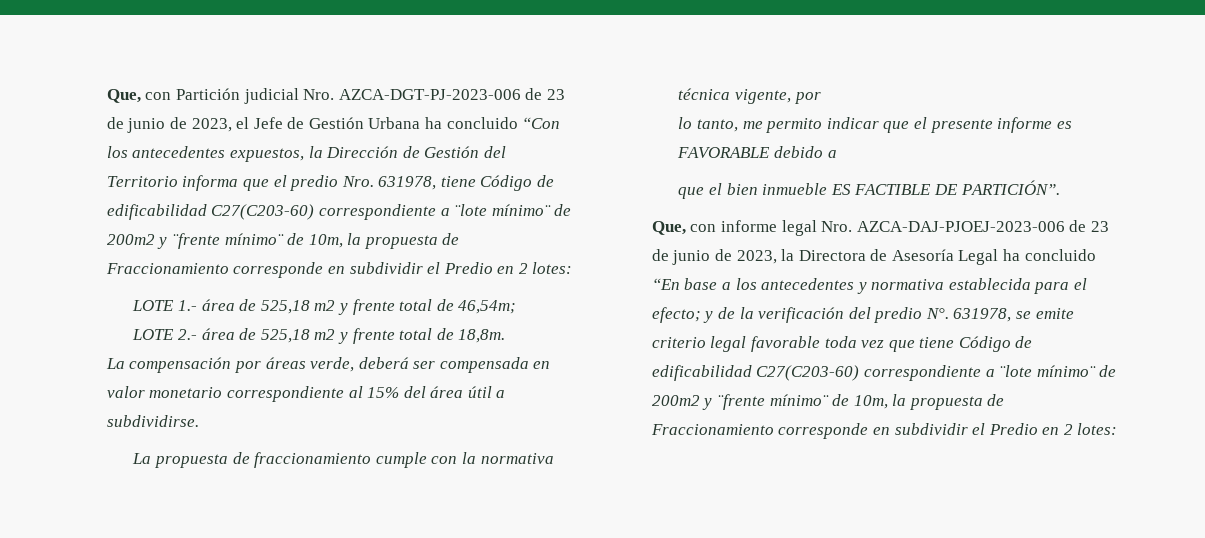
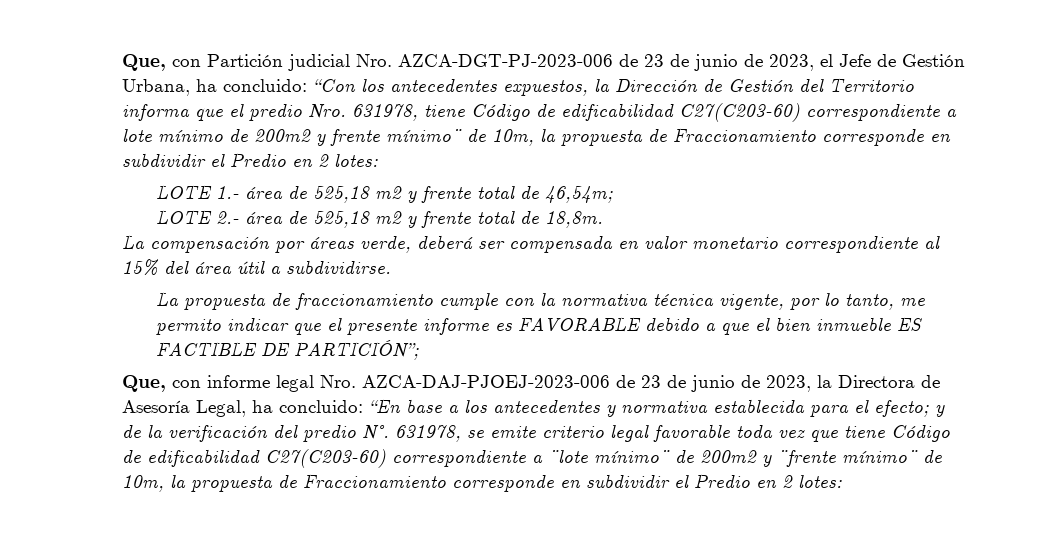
- Que, con Partición judicial Nro. AZCA-DGT-PJ-2023-006 de 23 de junio de 2023, el Jefe de Gestión Urbana ha concluido “Con los antecedentes expuestos, la Dirección de Gestión del Territorio informa que el predio Nro. 631978, tiene Código de edificabilidad C27(C203-60) correspondiente a ¨lote mínimo¨ de 200m2 y ¨frente mínimo¨ de 10m, la propuesta de Fraccionamiento corresponde en subdividir el Predio en 2 lotes:
+ Que, con Partición judicial Nro. AZCA-DGT-PJ-2023-006 de 23 de junio de 2023, el Jefe de Gestión Urbana, ha concluido: “Con los antecedentes expuestos, la Dirección de Gestión del Territorio informa que el predio Nro. 631978, tiene Código de edificabilidad C27(C203-60) correspondiente a lote mínimo de 200m2 y frente mínimo¨ de 10m, la propuesta de Fraccionamiento corresponde en subdividir el Predio en 2 lotes:
- La propuesta de fraccionamiento cumple con la normativa técnica vigente, por
- lo tanto, me permito indicar que el presente informe es FAVORABLE debido a
- que el bien inmueble ES FACTIBLE DE PARTICIÓN”.
+ La propuesta de fraccionamiento cumple con la normativa técnica vigente, por lo tanto, me permito indicar que el presente informe es FAVORABLE debido a que el bien inmueble ES FACTIBLE DE PARTICIÓN”;
- Que, con informe legal Nro. AZCA-DAJ-PJOEJ-2023-006 de 23 de junio de 2023, la Directora de Asesoría Legal ha concluido “En base a los antecedentes y normativa establecida para el efecto;
+ Que, con informe legal Nro. AZCA-DAJ-PJOEJ-2023-006 de 23 de junio de 2023, la Directora de Asesoría Legal, ha concluido: “En base a los antecedentes y normativa establecida para el efecto;

